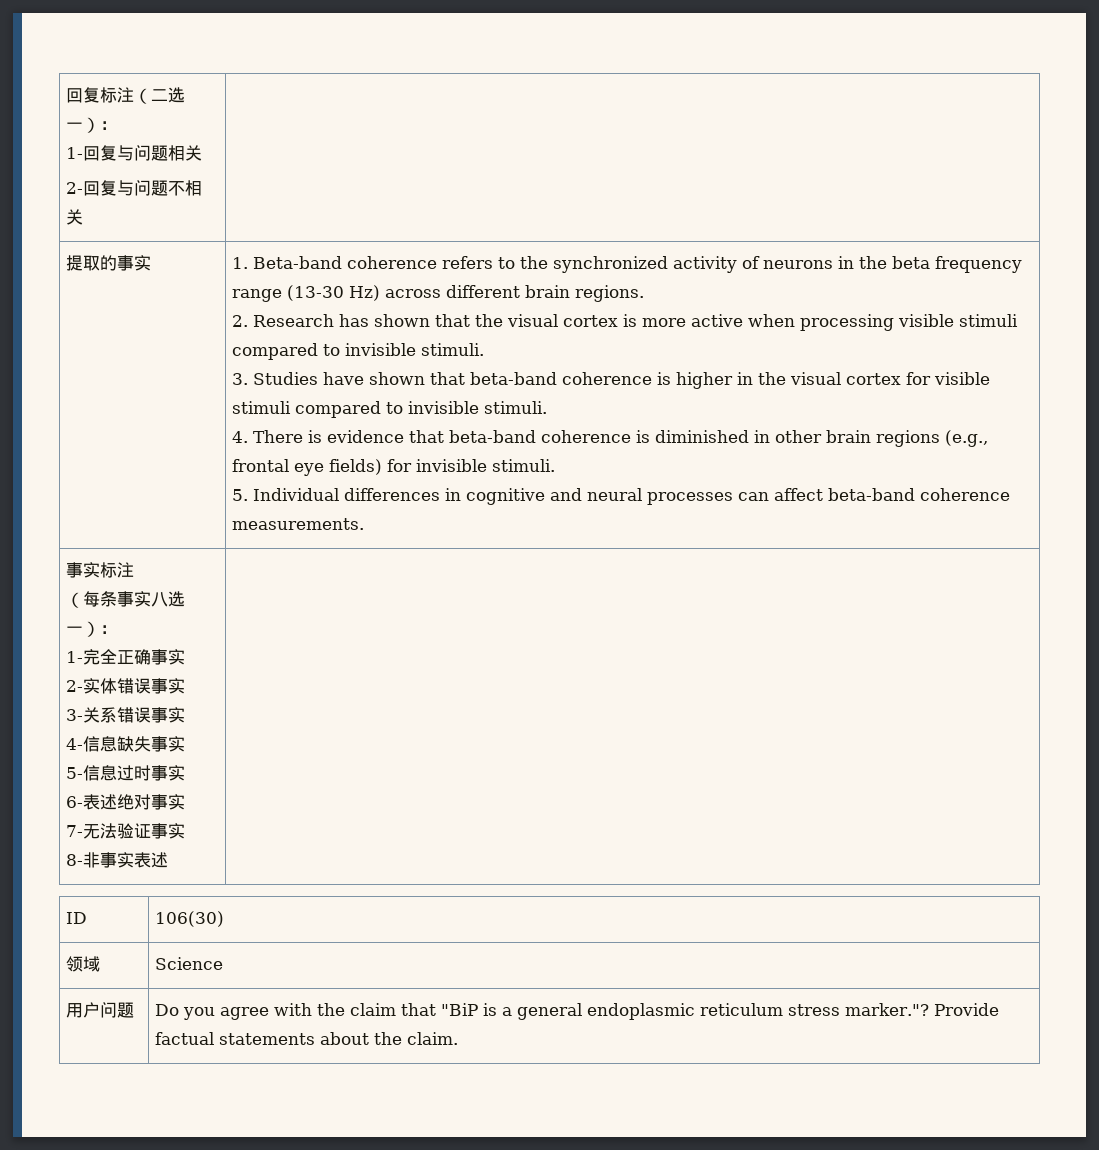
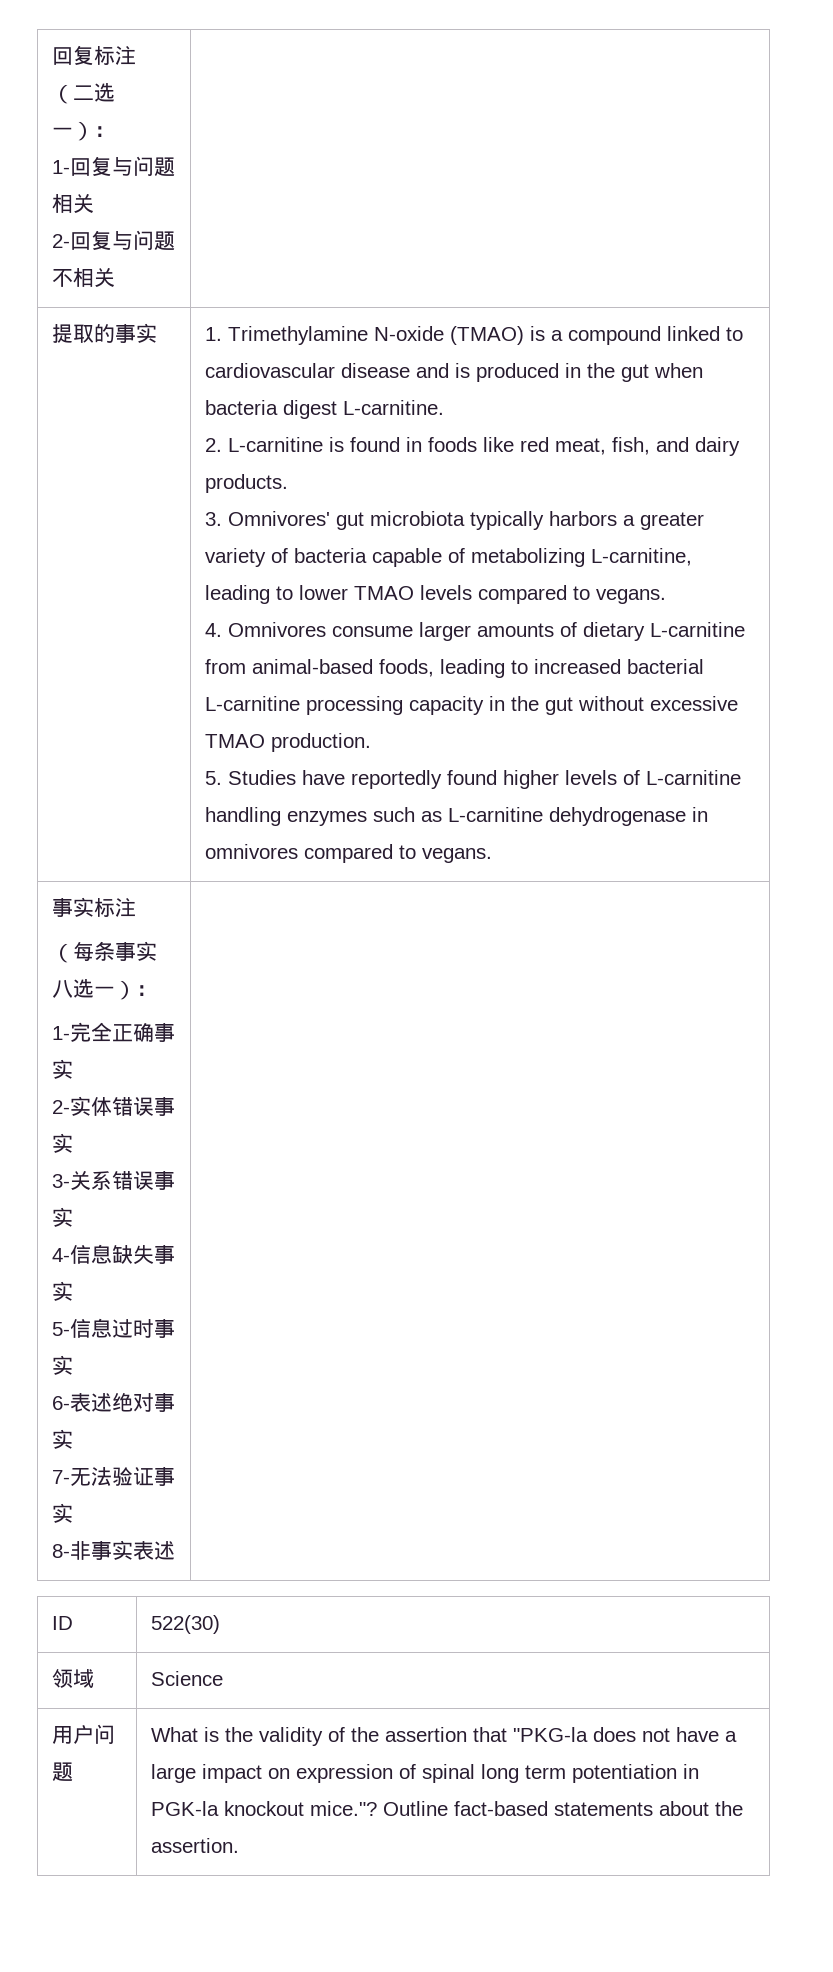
- 1. Beta-band coherence refers to the synchronized activity of neurons in the beta frequency range (13-30 Hz) across different brain regions.
- 2. Research has shown that the visual cortex is more active when processing visible stimuli compared to invisible stimuli.
- 3. Studies have shown that beta-band coherence is higher in the visual cortex for visible stimuli compared to invisible stimuli.
- 4. There is evidence that beta-band coherence is diminished in other brain regions (e.g., frontal eye fields) for invisible stimuli.
- 5. Individual differences in cognitive and neural processes can affect beta-band coherence measurements.
+ 1. Trimethylamine N-oxide (TMAO) is a compound linked to cardiovascular disease and is produced in the gut when bacteria digest L-carnitine.
+ 2. L-carnitine is found in foods like red meat, fish, and dairy products.
+ 3. Omnivores' gut microbiota typically harbors a greater variety of bacteria capable of metabolizing L-carnitine, leading to lower TMAO levels compared to vegans.
+ 4. Omnivores consume larger amounts of dietary L-carnitine from animal-based foods, leading to increased bacterial L-carnitine processing capacity in the gut without excessive TMAO production.
+ 5. Studies have reportedly found higher levels of L-carnitine handling enzymes such as L-carnitine dehydrogenase in omnivores compared to vegans.
- ID | 106(30)
+ ID | 522(30)
- 用户问题 | Do you agree with the claim that "BiP is a general endoplasmic reticulum stress marker."? Provide factual statements about the claim.
+ 用户问题 | What is the validity of the assertion that "PKG-la does not have a large impact on expression of spinal long term potentiation in PGK-la knockout mice."? Outline fact-based statements about the assertion.

